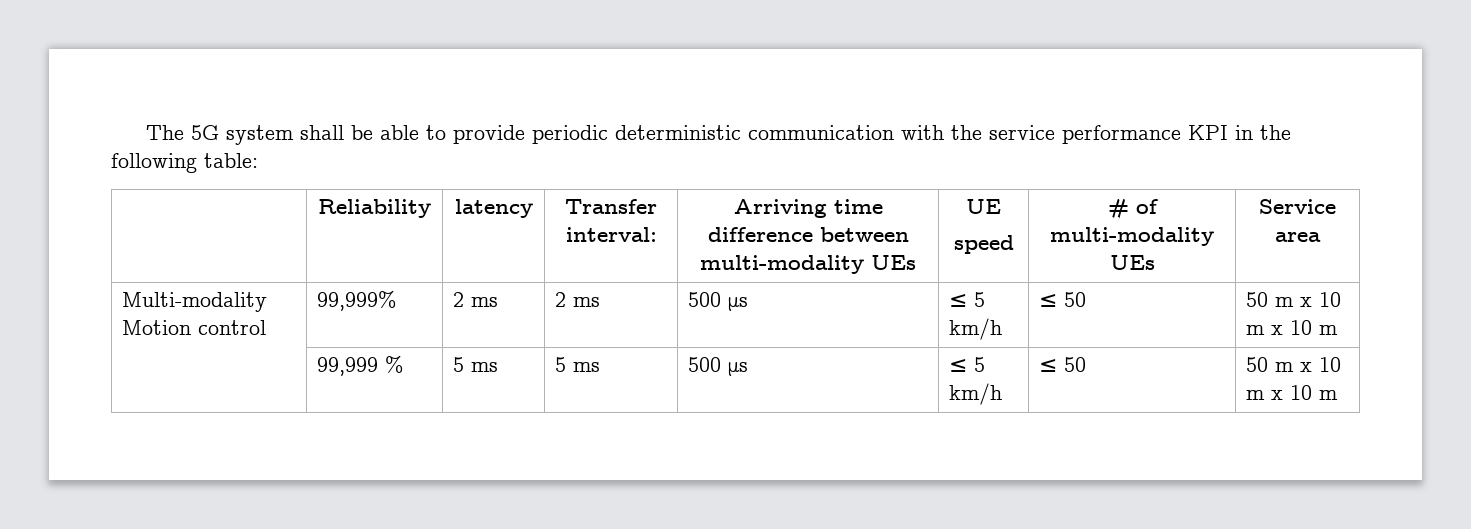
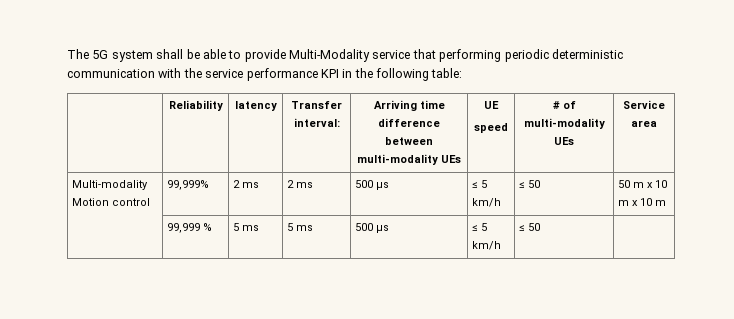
- The 5G system shall be able to provide periodic deterministic communication with the service performance KPI in the following table:
+ The 5G system shall be able to provide Multi-Modality service that performing periodic deterministic communication with the service performance KPI in the following table:
- | 99,999 % | 5 ms | 5 ms | 500 μs | ≤ 5 km/h | ≤ 50 | 50 m x 10 m x 10 m
+ | 99,999 % | 5 ms | 5 ms | 500 μs | ≤ 5 km/h | ≤ 50 |

